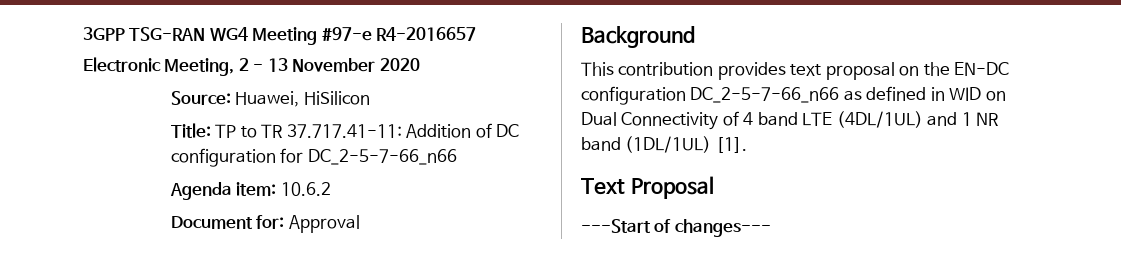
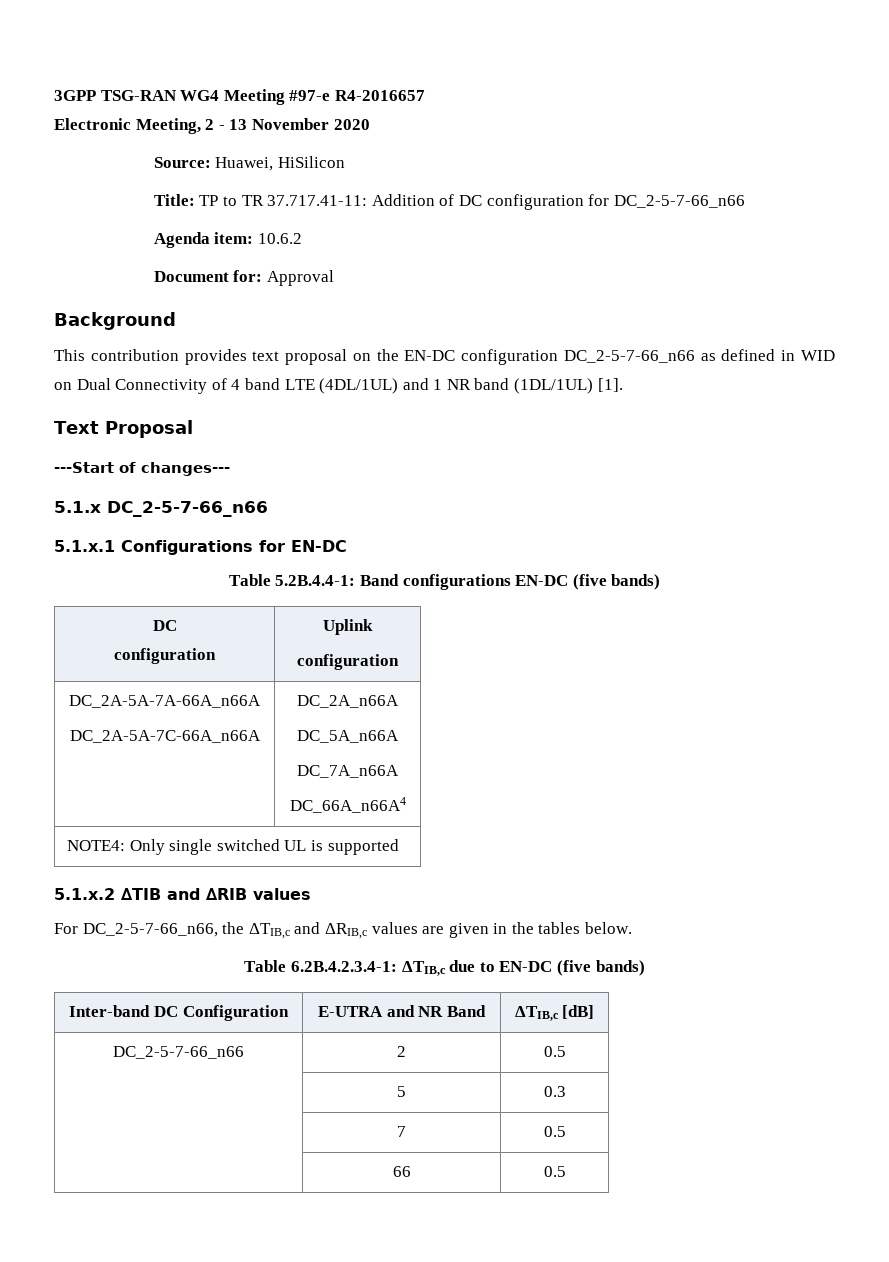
+ 5.1.x DC_2-5-7-66_n66
+ 5.1.x.1 Configurations for EN-DC
+ Table 5.2B.4.4-1: Band configurations EN-DC (five bands)
+ DC
+ configuration | Uplink
+ configuration
+ DC_2A-5A-7A-66A_n66A
+ DC_2A-5A-7C-66A_n66A | DC_2A_n66A
+ DC_5A_n66A
+ DC_7A_n66A
+ DC_66A_n66A4
+ NOTE4: Only single switched UL is supported
+ 5.1.x.2 ∆TIB and ∆RIB values
+ For DC_2-5-7-66_n66, the ΔTIB,c and ΔRIB,c values are given in the tables below.
+ Table 6.2B.4.2.3.4-1: ΔTIB,c due to EN-DC (five bands)
+ Inter-band DC Configuration | E-UTRA and NR Band | ΔTIB,c [dB]
+ DC_2-5-7-66_n66 | 2 | 0.5
+ | 5 | 0.3
+ | 7 | 0.5
+ | 66 | 0.5

